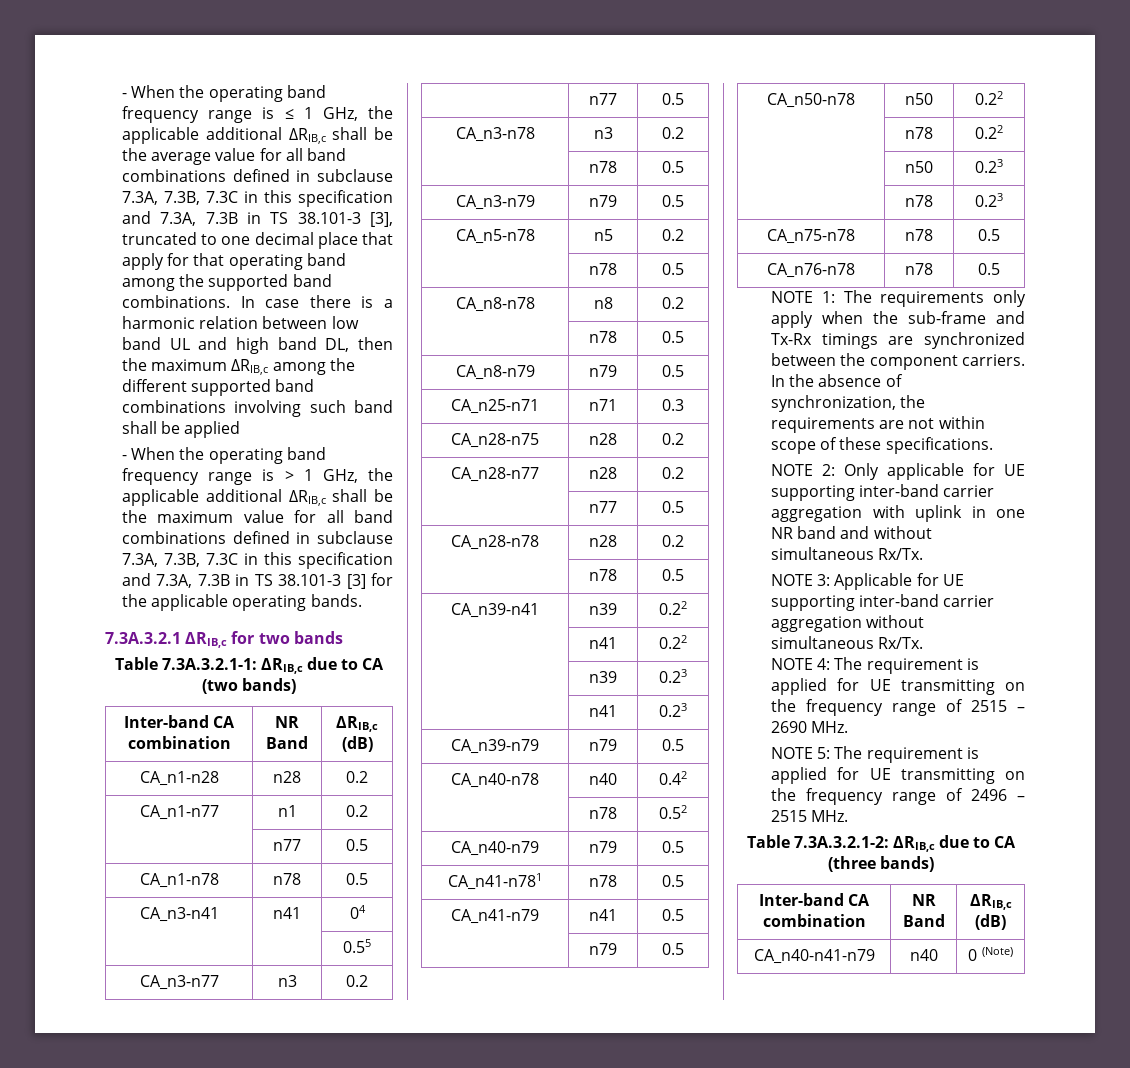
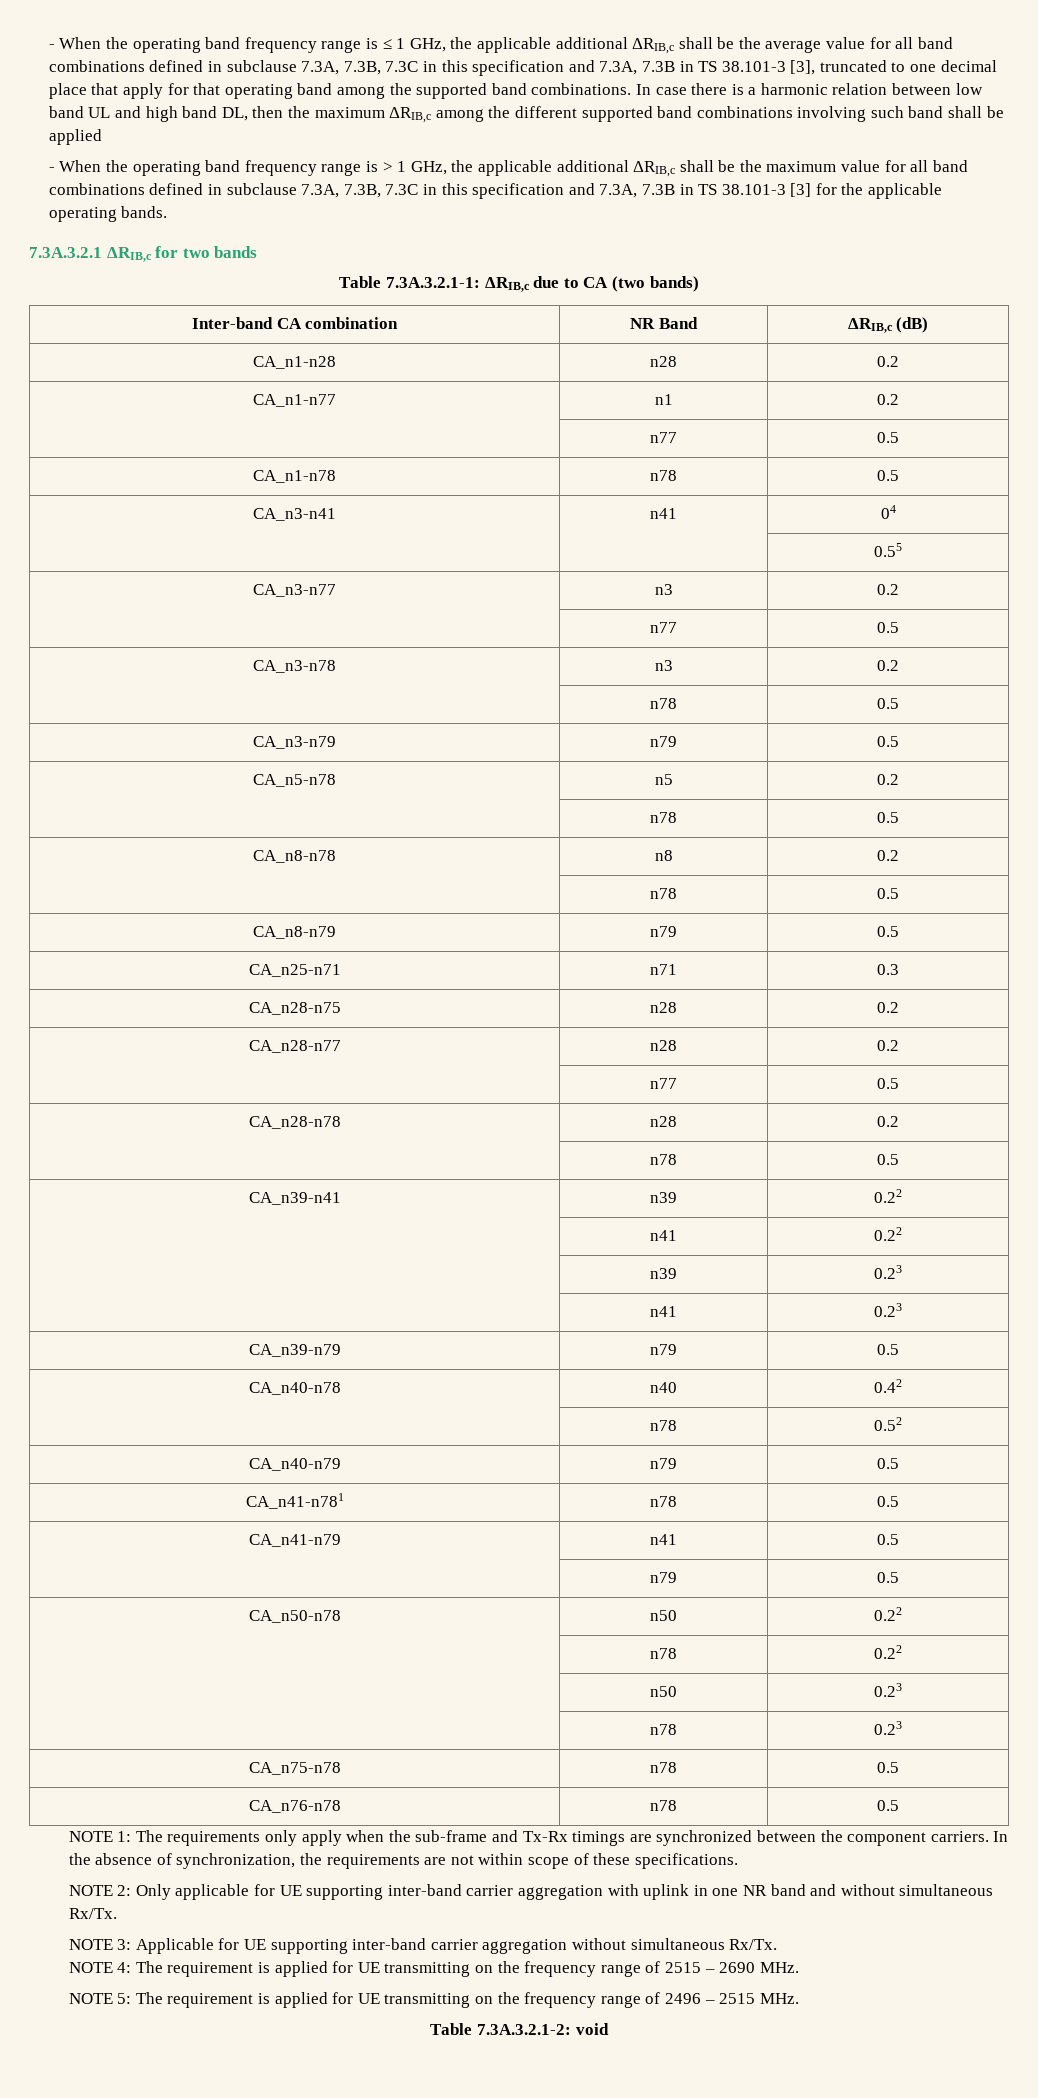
- Table 7.3A.3.2.1-2: ΔRIB,c due to CA (three bands)
- Inter-band CA combination | NR Band | ΔRIB,c (dB)
- CA_n40-n41-n79 | n40 | 0 (Note)
+ Table 7.3A.3.2.1-2: void

